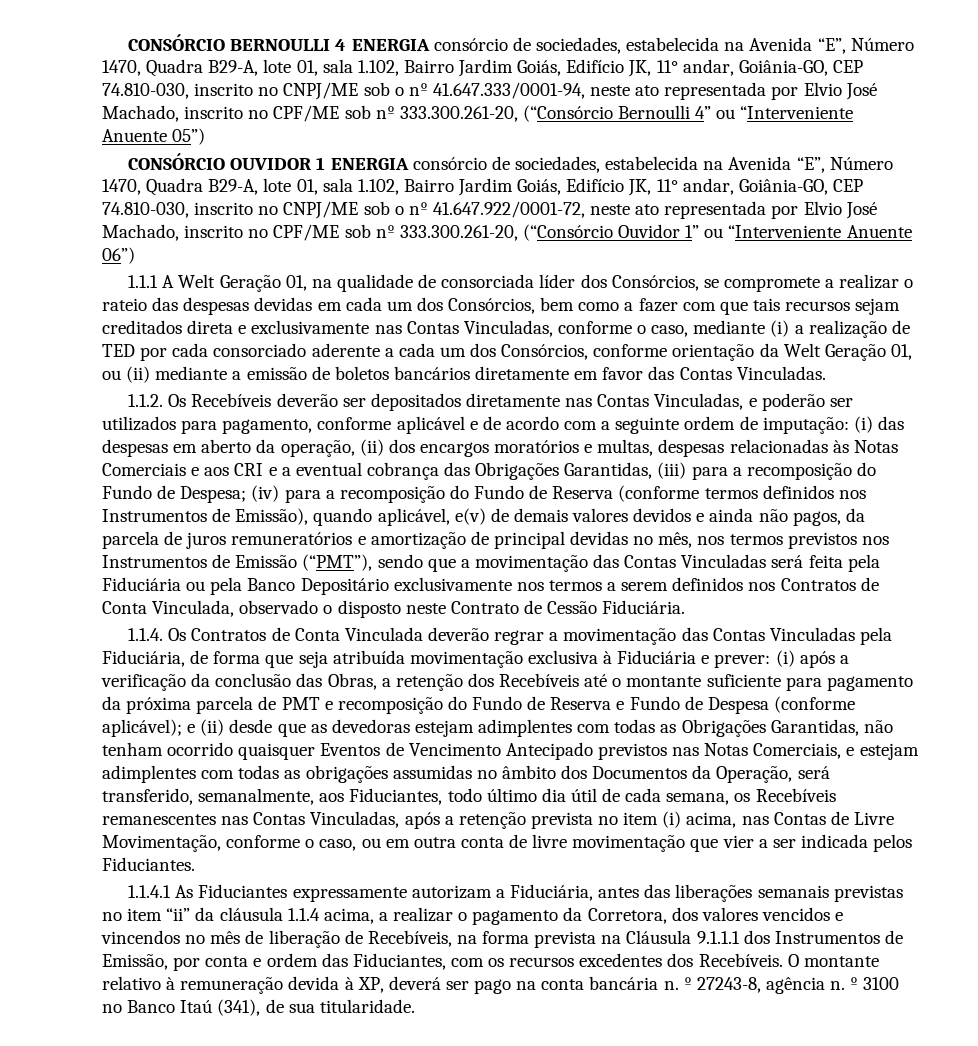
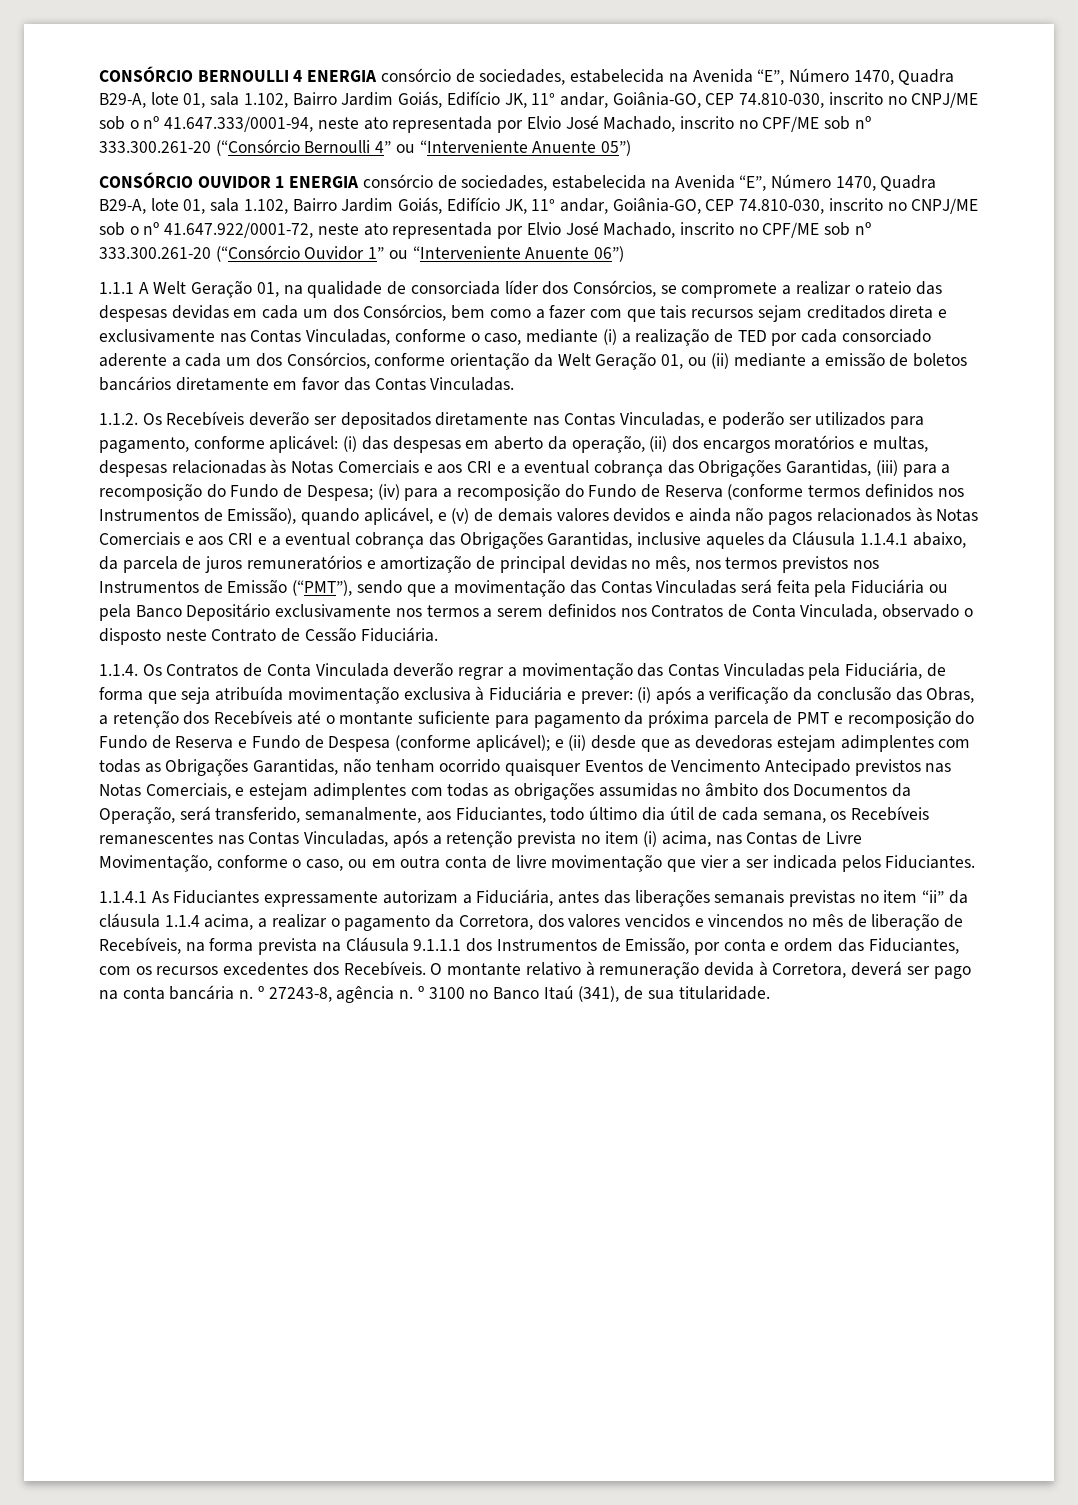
- CONSÓRCIO BERNOULLI 4 ENERGIA consórcio de sociedades, estabelecida na Avenida “E”, Número 1470, Quadra B29-A, lote 01, sala 1.102, Bairro Jardim Goiás, Edifício JK, 11° andar, Goiânia-GO, CEP 74.810-030, inscrito no CNPJ/ME sob o nº 41.647.333/0001-94, neste ato representada por Elvio José Machado, inscrito no CPF/ME sob nº 333.300.261-20, (“Consórcio Bernoulli 4” ou “Interveniente Anuente 05”)
+ CONSÓRCIO BERNOULLI 4 ENERGIA consórcio de sociedades, estabelecida na Avenida “E”, Número 1470, Quadra B29-A, lote 01, sala 1.102, Bairro Jardim Goiás, Edifício JK, 11° andar, Goiânia-GO, CEP 74.810-030, inscrito no CNPJ/ME sob o nº 41.647.333/0001-94, neste ato representada por Elvio José Machado, inscrito no CPF/ME sob nº 333.300.261-20 (“Consórcio Bernoulli 4” ou “Interveniente Anuente 05”)
- CONSÓRCIO OUVIDOR 1 ENERGIA consórcio de sociedades, estabelecida na Avenida “E”, Número 1470, Quadra B29-A, lote 01, sala 1.102, Bairro Jardim Goiás, Edifício JK, 11° andar, Goiânia-GO, CEP 74.810-030, inscrito no CNPJ/ME sob o nº 41.647.922/0001-72, neste ato representada por Elvio José Machado, inscrito no CPF/ME sob nº 333.300.261-20, (“Consórcio Ouvidor 1” ou “Interveniente Anuente 06”)
+ CONSÓRCIO OUVIDOR 1 ENERGIA consórcio de sociedades, estabelecida na Avenida “E”, Número 1470, Quadra B29-A, lote 01, sala 1.102, Bairro Jardim Goiás, Edifício JK, 11° andar, Goiânia-GO, CEP 74.810-030, inscrito no CNPJ/ME sob o nº 41.647.922/0001-72, neste ato representada por Elvio José Machado, inscrito no CPF/ME sob nº 333.300.261-20 (“Consórcio Ouvidor 1” ou “Interveniente Anuente 06”)
- 1.1.2. Os Recebíveis deverão ser depositados diretamente nas Contas Vinculadas, e poderão ser utilizados para pagamento, conforme aplicável e de acordo com a seguinte ordem de imputação:
+ 1.1.2. Os Recebíveis deverão ser depositados diretamente nas Contas Vinculadas, e poderão ser utilizados para pagamento, conforme aplicável:
- (iv) para a recomposição do Fundo de Reserva (conforme termos definidos nos Instrumentos de Emissão), quando aplicável, e(v) de demais valores devidos e ainda não pagos, da parcela de juros remuneratórios e amortização de principal devidas no mês, nos termos previstos nos Instrumentos de Emissão (“PMT”), sendo que a movimentação das Contas Vinculadas será feita pela Fiduciária ou pela Banco Depositário exclusivamente nos termos a serem definidos nos Contratos de Conta Vinculada, observado o disposto neste Contrato de Cessão Fiduciária.
+ (iv) para a recomposição do Fundo de Reserva (conforme termos definidos nos Instrumentos de Emissão), quando aplicável, e (v) de demais valores devidos e ainda não pagos relacionados às Notas Comerciais e aos CRI e a eventual cobrança das Obrigações Garantidas, inclusive aqueles da Cláusula 1.1.4.1 abaixo, da parcela de juros remuneratórios e amortização de principal devidas no mês, nos termos previstos nos Instrumentos de Emissão (“PMT”), sendo que a movimentação das Contas Vinculadas será feita pela Fiduciária ou pela Banco Depositário exclusivamente nos termos a serem definidos nos Contratos de Conta Vinculada, observado o disposto neste Contrato de Cessão Fiduciária.
- O montante relativo à remuneração devida à XP, deverá ser pago na conta bancária n. º 27243-8, agência n. º 3100 no Banco Itaú (341), de sua titularidade.
+ O montante relativo à remuneração devida à Corretora, deverá ser pago na conta bancária n. º 27243-8, agência n. º 3100 no Banco Itaú (341), de sua titularidade.

